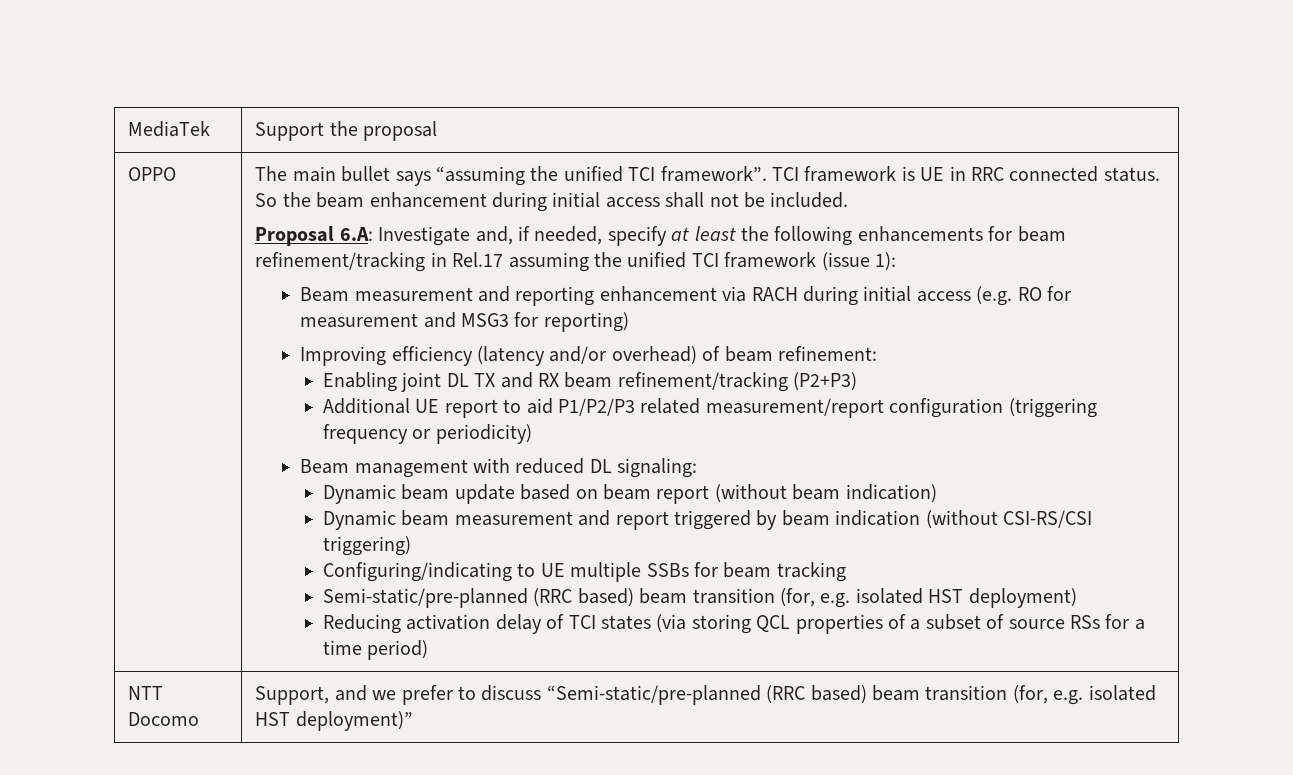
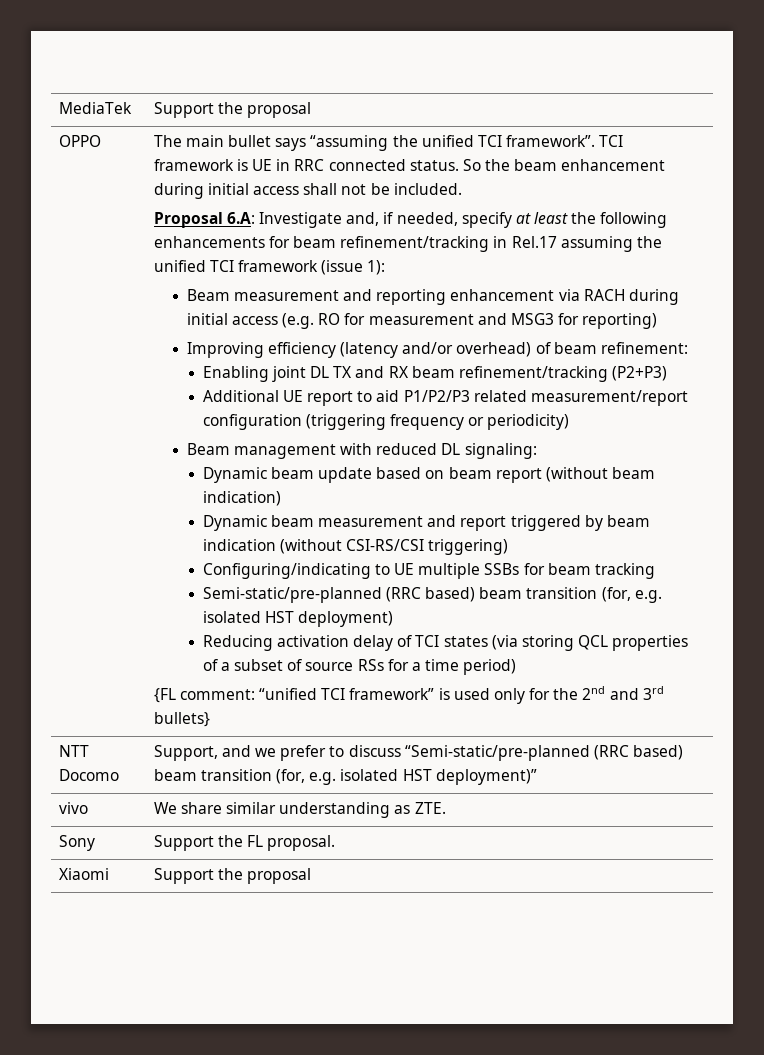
+ {FL comment: “unified TCI framework” is used only for the 2nd and 3rd bullets}
+ vivo | We share similar understanding as ZTE.
+ Sony | Support the FL proposal.
+ Xiaomi | Support the proposal

